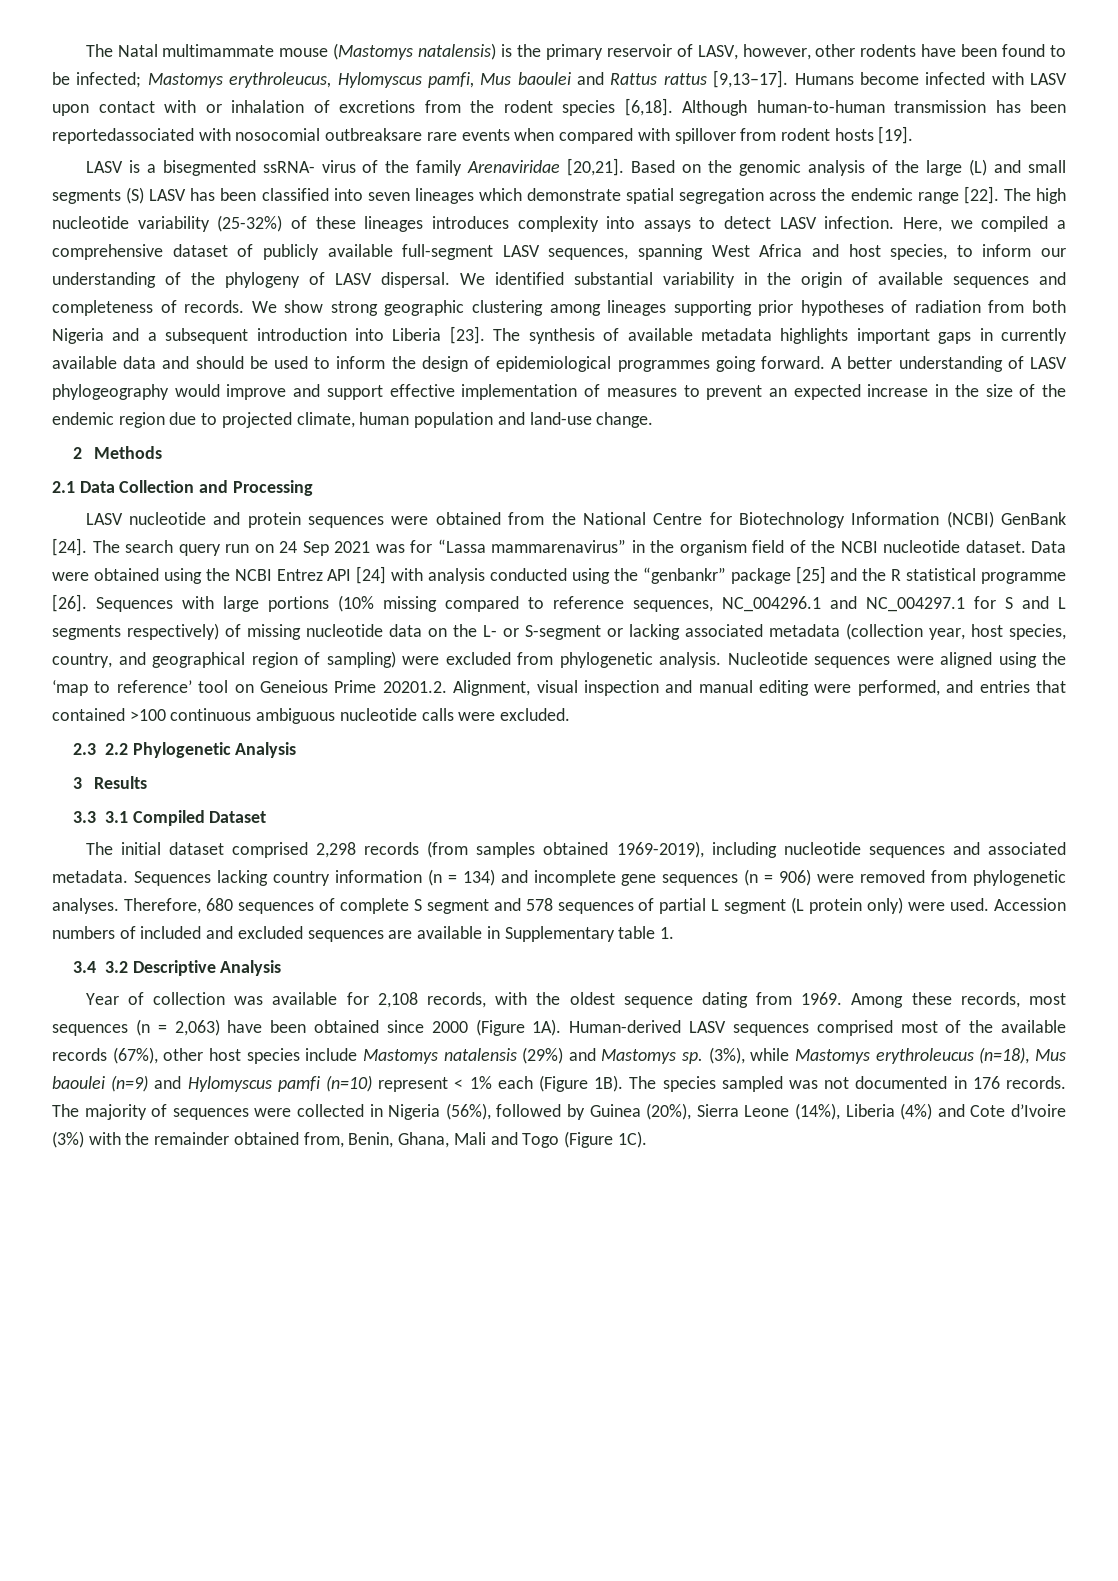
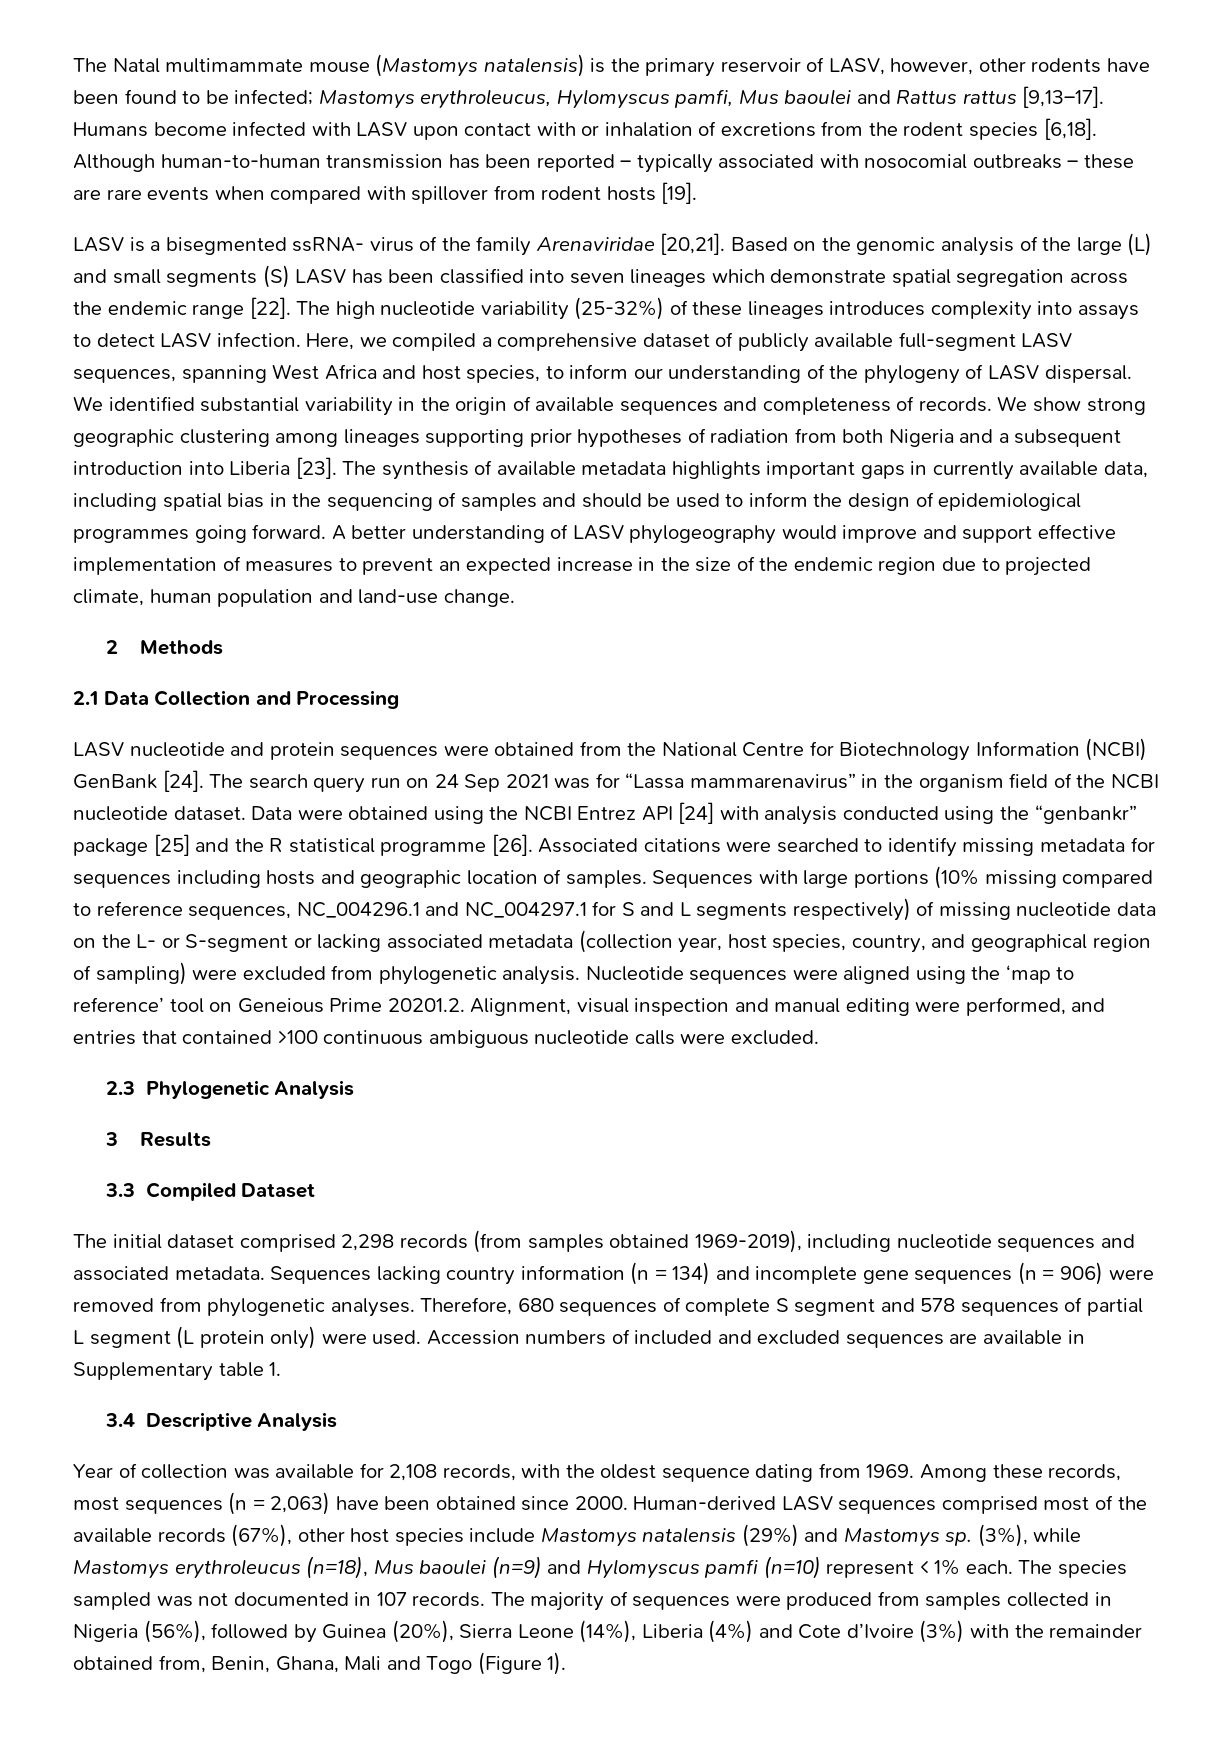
- Although human-to-human transmission has been reportedassociated with nosocomial outbreaksare rare events when compared with spillover from rodent hosts [19].
+ Although human-to-human transmission has been reported – typically associated with nosocomial outbreaks – these are rare events when compared with spillover from rodent hosts [19].
- The synthesis of available metadata highlights important gaps in currently available data and should be used to inform the design of epidemiological programmes going forward.
+ The synthesis of available metadata highlights important gaps in currently available data, including spatial bias in the sequencing of samples and should be used to inform the design of epidemiological programmes going forward.
+ Associated citations were searched to identify missing metadata for sequences including hosts and geographic location of samples.
- 2.3 2.2 Phylogenetic Analysis
+ 2.3 Phylogenetic Analysis
- 3.3 3.1 Compiled Dataset
+ 3.3 Compiled Dataset
- 3.4 3.2 Descriptive Analysis
+ 3.4 Descriptive Analysis
- Among these records, most sequences (n = 2,063) have been obtained since 2000 (Figure 1A).
+ Among these records, most sequences (n = 2,063) have been obtained since 2000.
- (3%), while Mastomys erythroleucus (n=18), Mus baoulei (n=9) and Hylomyscus pamfi (n=10) represent < 1% each (Figure 1B).
+ (3%), while Mastomys erythroleucus (n=18), Mus baoulei (n=9) and Hylomyscus pamfi (n=10) represent < 1% each.
- The species sampled was not documented in 176 records.
+ The species sampled was not documented in 107 records.
- The majority of sequences were collected in Nigeria (56%), followed by Guinea (20%), Sierra Leone (14%), Liberia (4%) and Cote d’Ivoire (3%) with the remainder obtained from, Benin, Ghana, Mali and Togo (Figure 1C).
+ The majority of sequences were produced from samples collected in Nigeria (56%), followed by Guinea (20%), Sierra Leone (14%), Liberia (4%) and Cote d’Ivoire (3%) with the remainder obtained from, Benin, Ghana, Mali and Togo (Figure 1).

